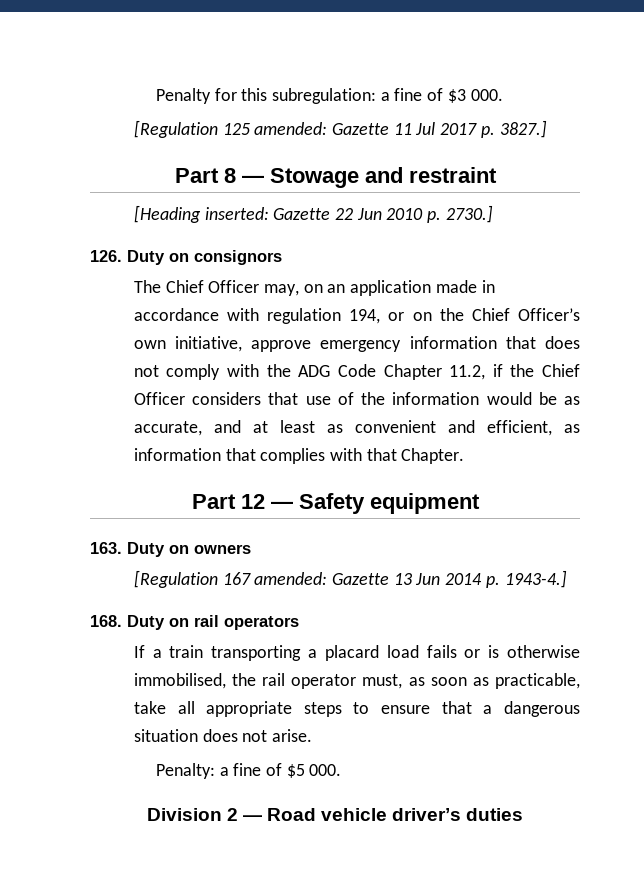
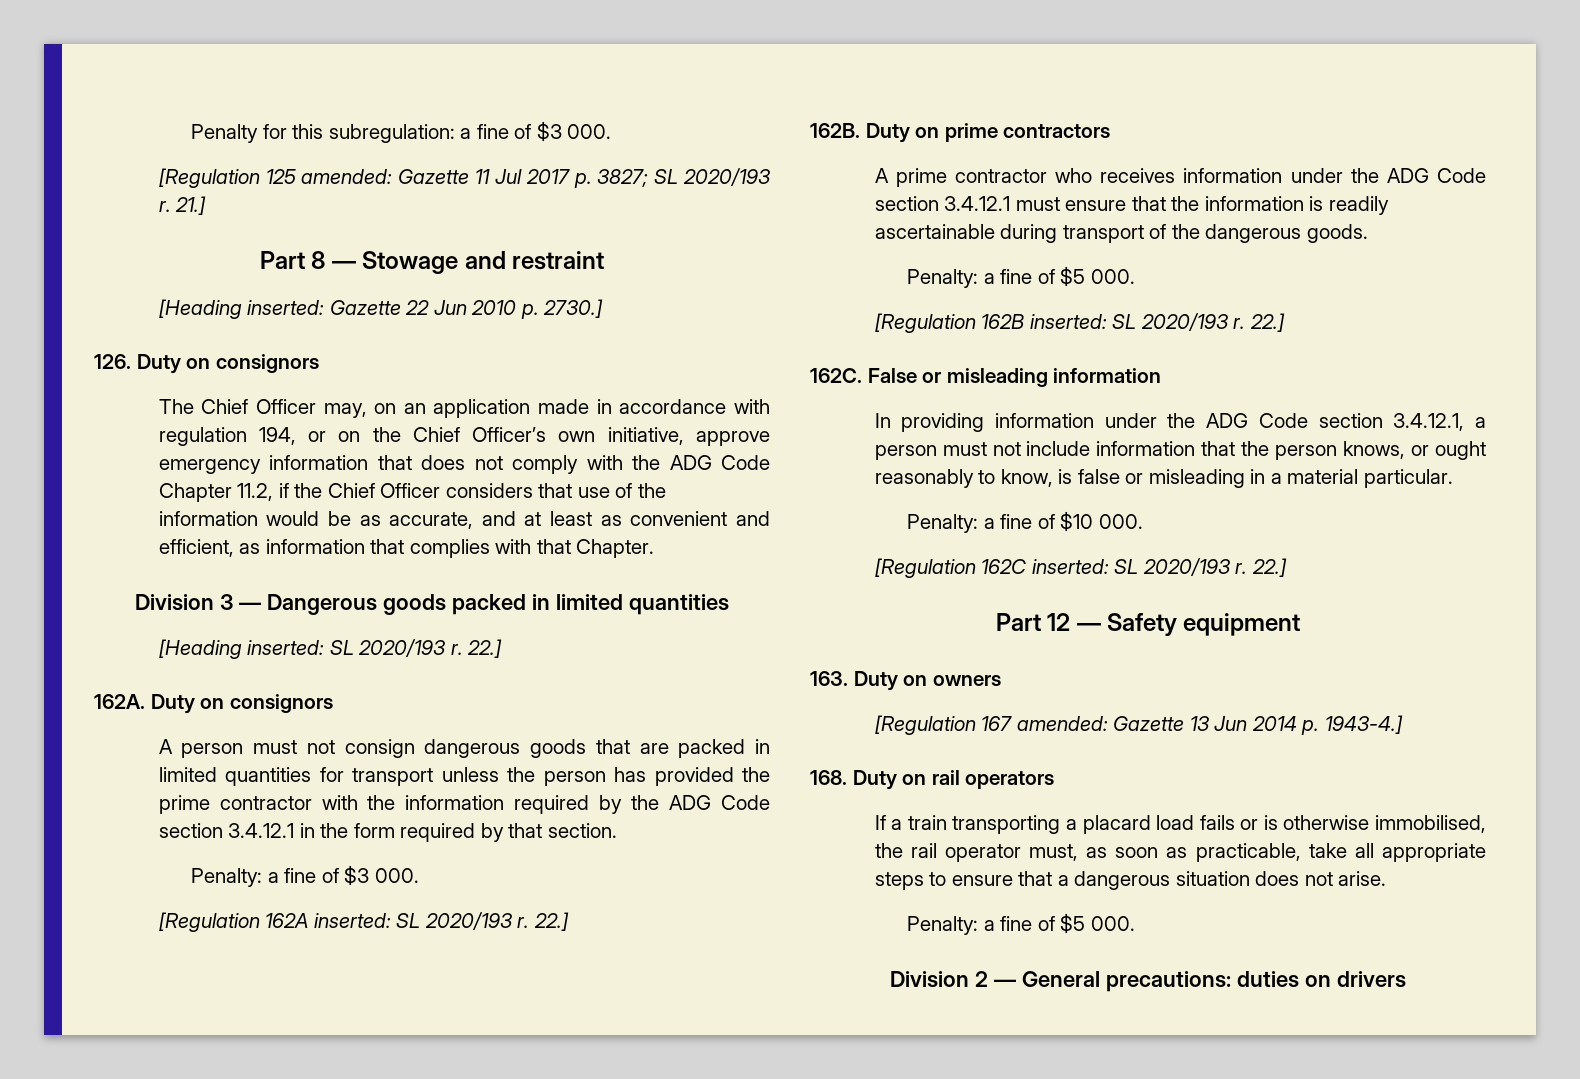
- [Regulation 125 amended: Gazette 11 Jul 2017 p. 3827.]
+ [Regulation 125 amended: Gazette 11 Jul 2017 p. 3827; SL 2020/193 r. 21.]
+ Division 3 — Dangerous goods packed in limited quantities
+ [Heading inserted: SL 2020/193 r. 22.]
+ 162A. Duty on consignors
+ A person must not consign dangerous goods that are packed in limited quantities for transport unless the person has provided the prime contractor with the information required by the ADG Code section 3.4.12.1 in the form required by that section.
+ Penalty: a fine of $3 000.
+ [Regulation 162A inserted: SL 2020/193 r. 22.]
+ 162B. Duty on prime contractors
+ A prime contractor who receives information under the ADG Code section 3.4.12.1 must ensure that the information is readily ascertainable during transport of the dangerous goods.
+ Penalty: a fine of $5 000.
+ [Regulation 162B inserted: SL 2020/193 r. 22.]
+ 162C. False or misleading information
+ In providing information under the ADG Code section 3.4.12.1, a person must not include information that the person knows, or ought reasonably to know, is false or misleading in a material particular.
+ Penalty: a fine of $10 000.
+ [Regulation 162C inserted: SL 2020/193 r. 22.]
- Division 2 — Road vehicle driver’s duties
+ Division 2 — General precautions: duties on drivers

